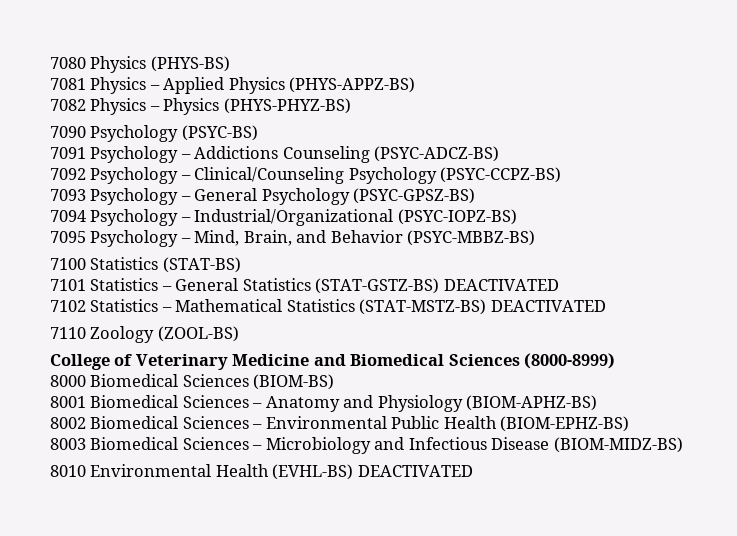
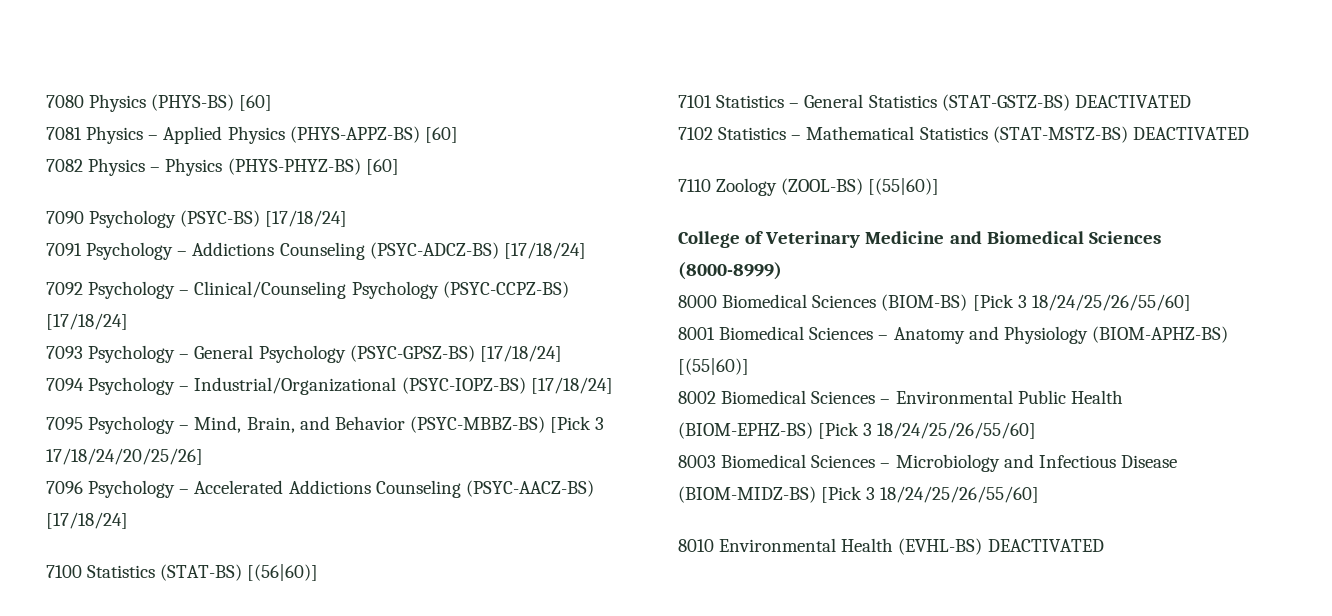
- 7080 Physics (PHYS-BS)
+ 7080 Physics (PHYS-BS) [60]
- 7081 Physics – Applied Physics (PHYS-APPZ-BS)
+ 7081 Physics – Applied Physics (PHYS-APPZ-BS) [60]
- 7082 Physics – Physics (PHYS-PHYZ-BS)
+ 7082 Physics – Physics (PHYS-PHYZ-BS) [60]
- 7090 Psychology (PSYC-BS)
+ 7090 Psychology (PSYC-BS) [17/18/24]
- 7091 Psychology – Addictions Counseling (PSYC-ADCZ-BS)
+ 7091 Psychology – Addictions Counseling (PSYC-ADCZ-BS) [17/18/24]
- 7092 Psychology – Clinical/Counseling Psychology (PSYC-CCPZ-BS)
+ 7092 Psychology – Clinical/Counseling Psychology (PSYC-CCPZ-BS) [17/18/24]
- 7093 Psychology – General Psychology (PSYC-GPSZ-BS)
+ 7093 Psychology – General Psychology (PSYC-GPSZ-BS) [17/18/24]
- 7094 Psychology – Industrial/Organizational (PSYC-IOPZ-BS)
+ 7094 Psychology – Industrial/Organizational (PSYC-IOPZ-BS) [17/18/24]
- 7095 Psychology – Mind, Brain, and Behavior (PSYC-MBBZ-BS)
+ 7095 Psychology – Mind, Brain, and Behavior (PSYC-MBBZ-BS) [Pick 3 17/18/24/20/25/26]
+ 7096 Psychology – Accelerated Addictions Counseling (PSYC-AACZ-BS) [17/18/24]
- 7100 Statistics (STAT-BS)
+ 7100 Statistics (STAT-BS) [(56|60)]
- 7110 Zoology (ZOOL-BS)
+ 7110 Zoology (ZOOL-BS) [(55|60)]
- 8000 Biomedical Sciences (BIOM-BS)
+ 8000 Biomedical Sciences (BIOM-BS) [Pick 3 18/24/25/26/55/60]
- 8001 Biomedical Sciences – Anatomy and Physiology (BIOM-APHZ-BS)
+ 8001 Biomedical Sciences – Anatomy and Physiology (BIOM-APHZ-BS) [(55|60)]
- 8002 Biomedical Sciences – Environmental Public Health (BIOM-EPHZ-BS)
+ 8002 Biomedical Sciences – Environmental Public Health (BIOM-EPHZ-BS) [Pick 3 18/24/25/26/55/60]
- 8003 Biomedical Sciences – Microbiology and Infectious Disease (BIOM-MIDZ-BS)
+ 8003 Biomedical Sciences – Microbiology and Infectious Disease (BIOM-MIDZ-BS) [Pick 3 18/24/25/26/55/60]

